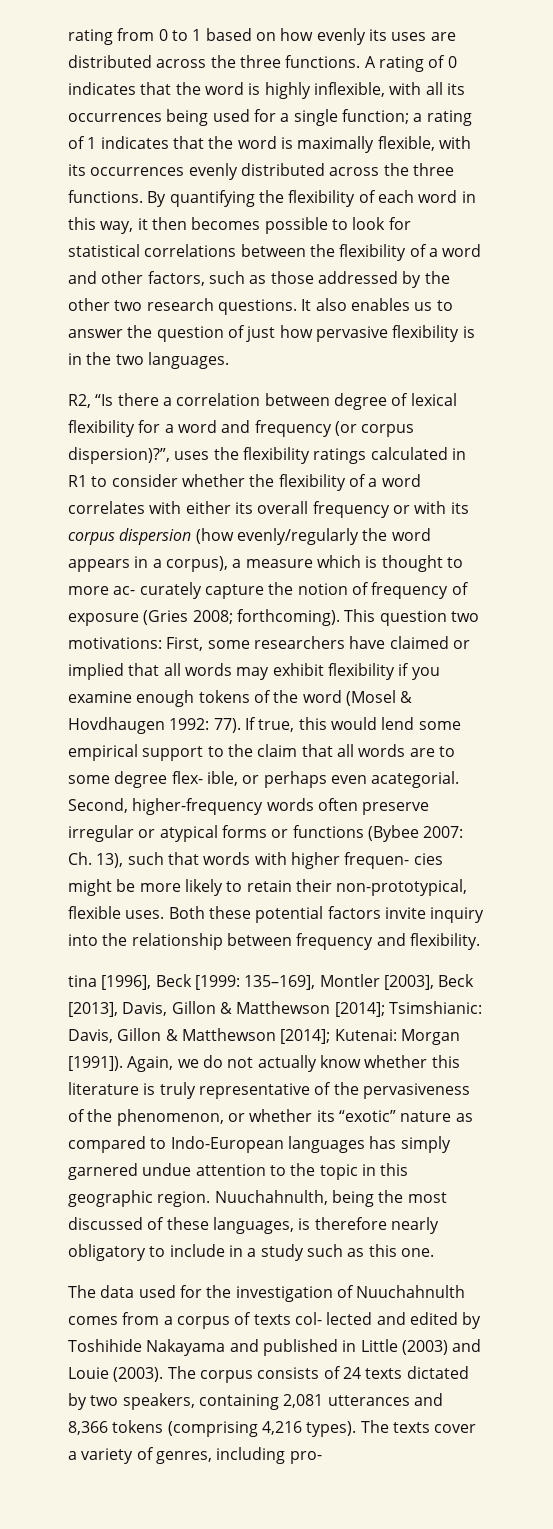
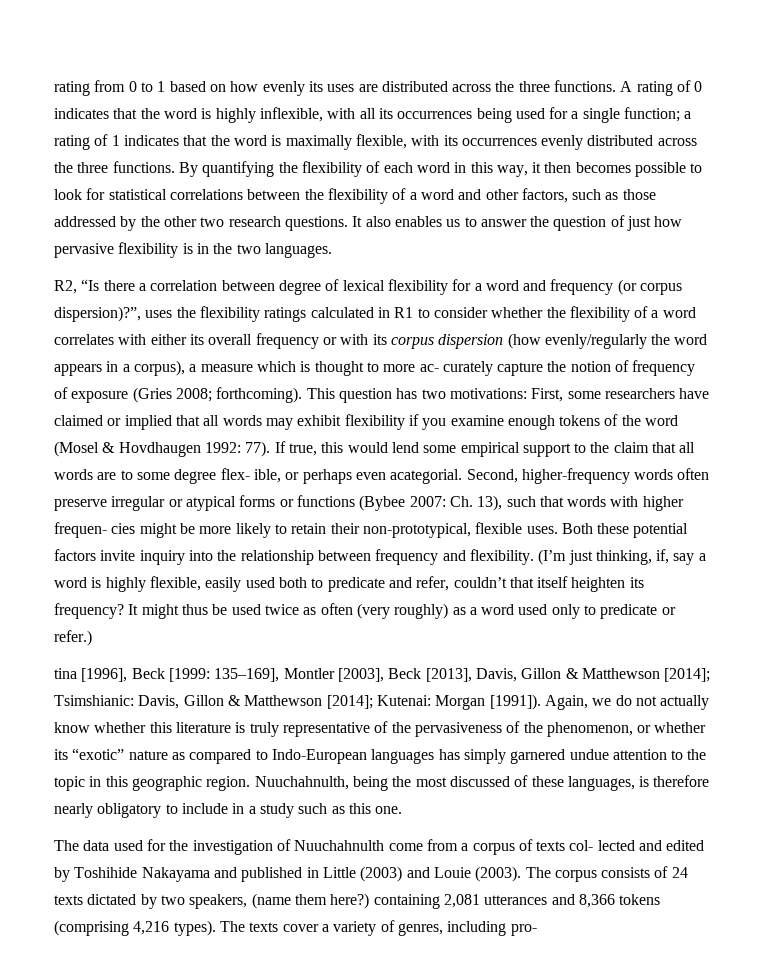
- This question two motivations: First, some researchers have claimed or implied that all words may exhibit flexibility if you examine enough tokens of the word (Mosel & Hovdhaugen 1992: 77).
+ This question has two motivations: First, some researchers have claimed or implied that all words may exhibit flexibility if you examine enough tokens of the word (Mosel & Hovdhaugen 1992: 77).
+ (I’m just thinking, if, say a word is highly flexible, easily used both to predicate and refer, couldn’t that itself heighten its frequency? It might thus be used twice as often (very roughly) as a word used only to predicate or refer.)
- The data used for the investigation of Nuuchahnulth comes from a corpus of texts col- lected and edited by Toshihide Nakayama and published in Little (2003) and Louie (2003).
+ The data used for the investigation of Nuuchahnulth come from a corpus of texts col- lected and edited by Toshihide Nakayama and published in Little (2003) and Louie (2003).
- The corpus consists of 24 texts dictated by two speakers, containing 2,081 utterances and 8,366 tokens (comprising 4,216 types).
+ The corpus consists of 24 texts dictated by two speakers, (name them here?) containing 2,081 utterances and 8,366 tokens (comprising 4,216 types).

